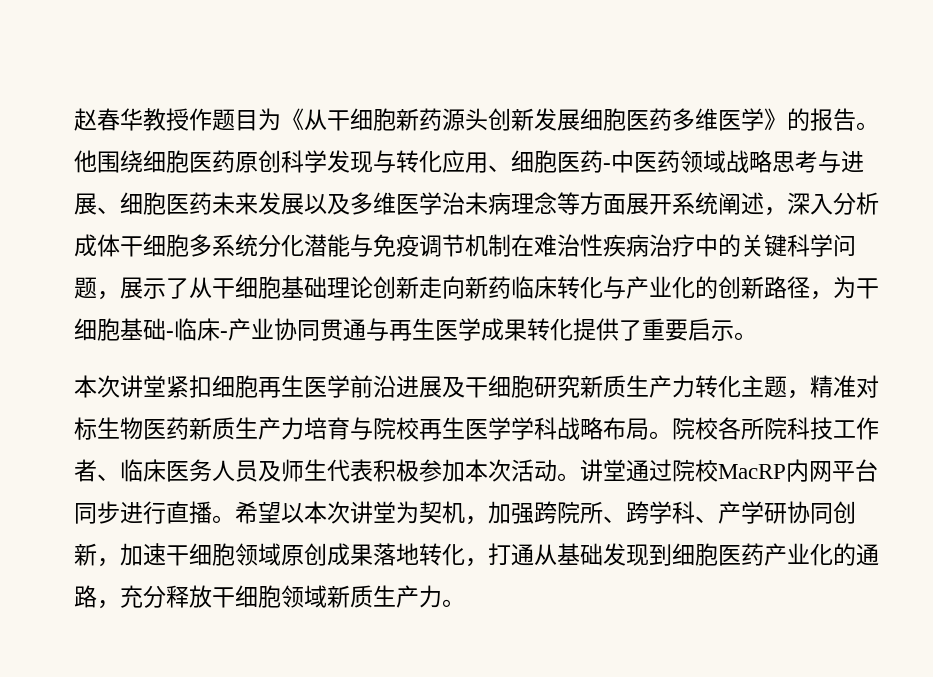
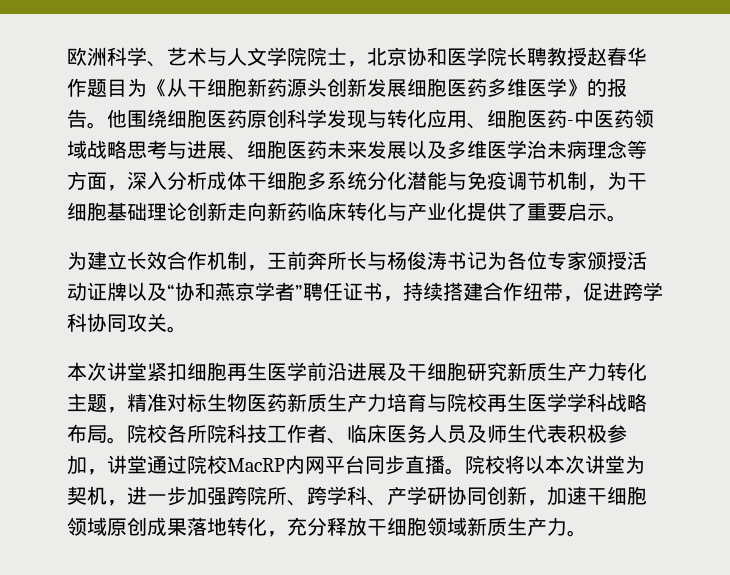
- 赵春华教授作题目为《从干细胞新药源头创新发展细胞医药多维医学》的报告。
+ 欧洲科学、艺术与人文学院院士，北京协和医学院长聘教授赵春华作题目为《从干细胞新药源头创新发展细胞医药多维医学》的报告。
- 他围绕细胞医药原创科学发现与转化应用、细胞医药-中医药领域战略思考与进展、细胞医药未来发展以及多维医学治未病理念等方面展开系统阐述，深入分析成体干细胞多系统分化潜能与免疫调节机制在难治性疾病治疗中的关键科学问题，展示了从干细胞基础理论创新走向新药临床转化与产业化的创新路径，为干细胞基础-临床-产业协同贯通与再生医学成果转化提供了重要启示。
+ 他围绕细胞医药原创科学发现与转化应用、细胞医药-中医药领域战略思考与进展、细胞医药未来发展以及多维医学治未病理念等方面，深入分析成体干细胞多系统分化潜能与免疫调节机制，为干细胞基础理论创新走向新药临床转化与产业化提供了重要启示。
+ 为建立长效合作机制，王前奔所长与杨俊涛书记为各位专家颁授活动证牌以及“协和燕京学者”聘任证书，持续搭建合作纽带，促进跨学科协同攻关。
- 院校各所院科技工作者、临床医务人员及师生代表积极参加本次活动。讲堂通过院校MacRP内网平台同步进行直播。希望以本次讲堂为契机，加强跨院所、跨学科、产学研协同创新，加速干细胞领域原创成果落地转化，打通从基础发现到细胞医药产业化的通路，充分释放干细胞领域新质生产力。
+ 院校各所院科技工作者、临床医务人员及师生代表积极参加，讲堂通过院校MacRP内网平台同步直播。院校将以本次讲堂为契机，进一步加强跨院所、跨学科、产学研协同创新，加速干细胞领域原创成果落地转化，充分释放干细胞领域新质生产力。

